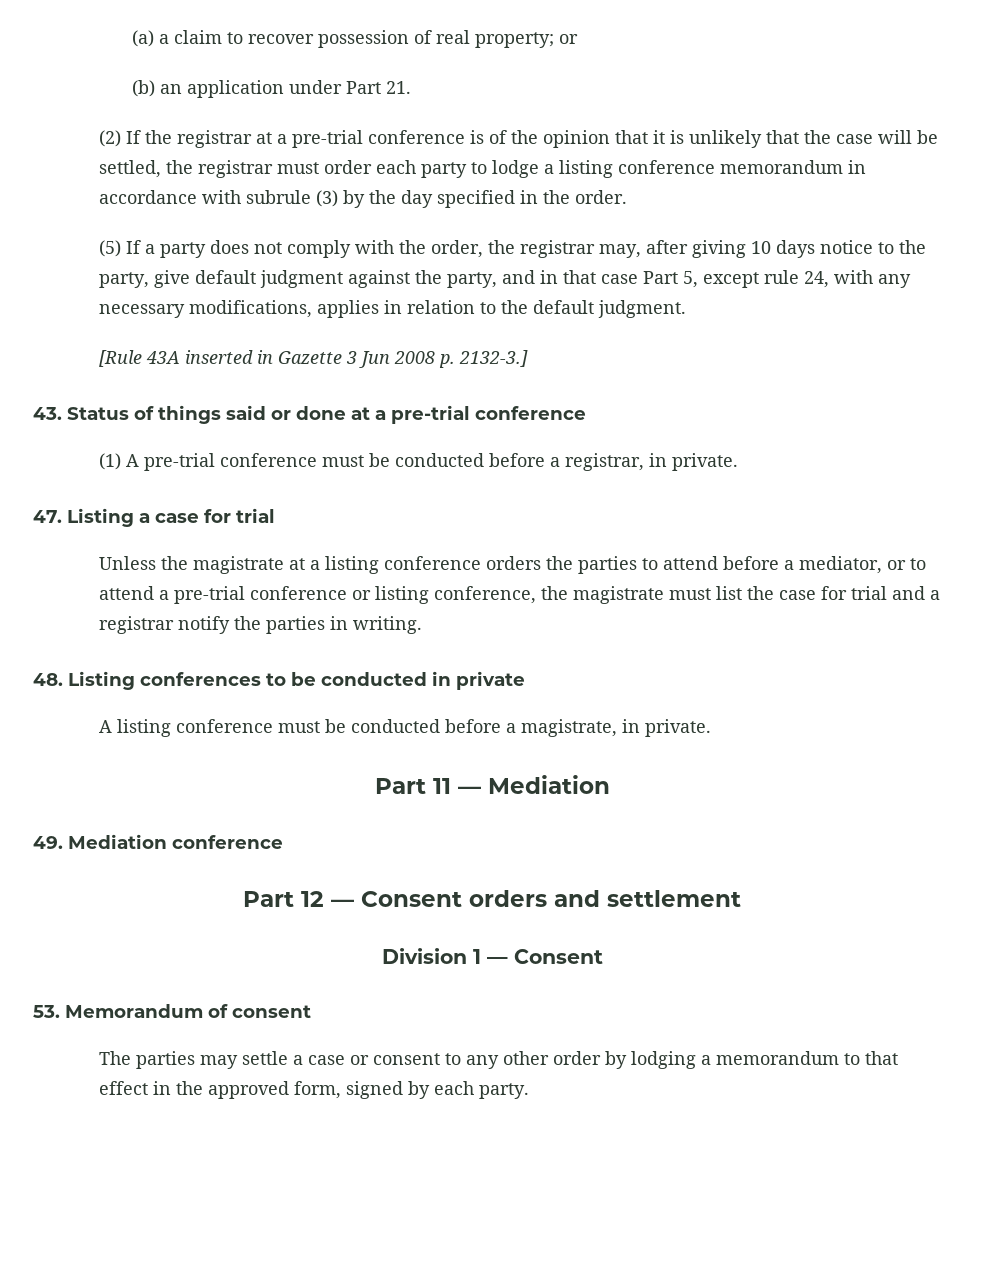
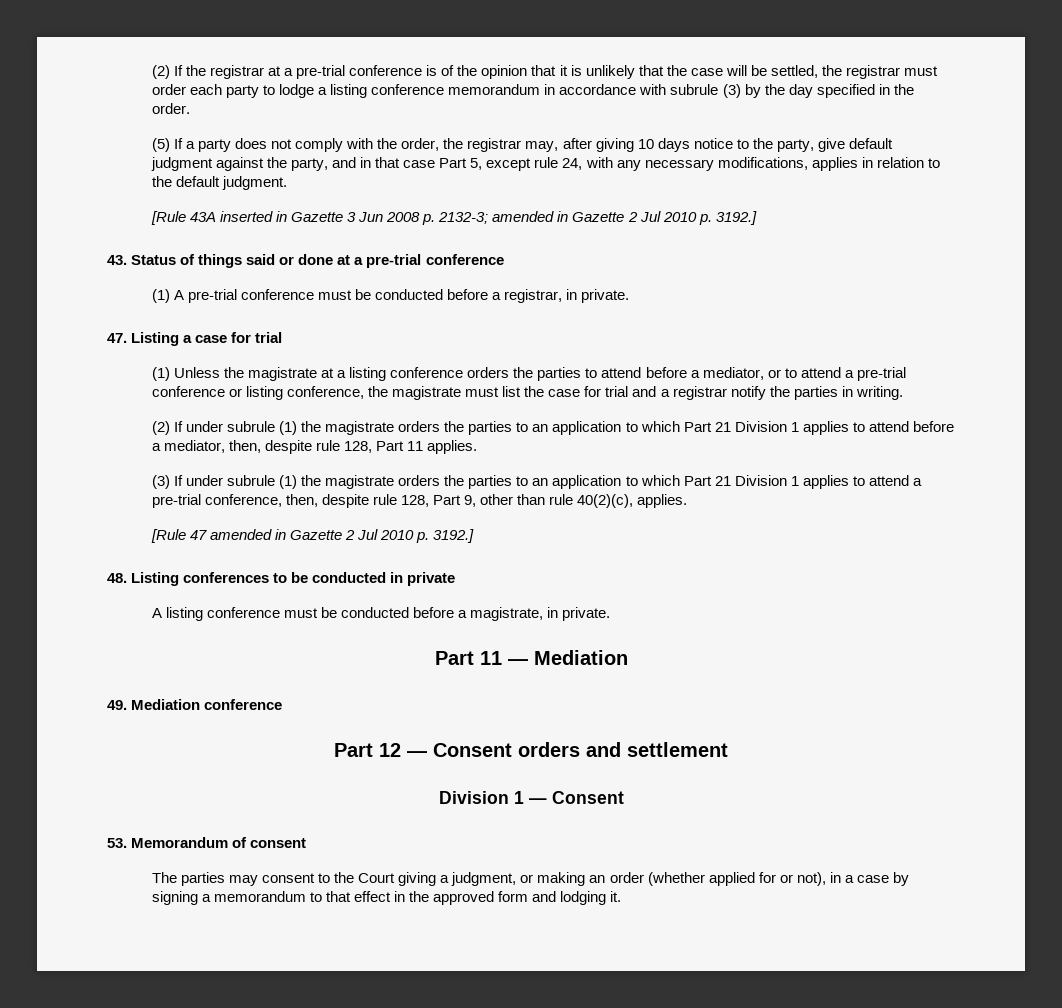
- (a) a claim to recover possession of real property; or
- (b) an application under Part 21.
- [Rule 43A inserted in Gazette 3 Jun 2008 p. 2132-3.]
+ [Rule 43A inserted in Gazette 3 Jun 2008 p. 2132-3; amended in Gazette 2 Jul 2010 p. 3192.]
- Unless the magistrate at a listing conference orders the parties to attend before a mediator, or to attend a pre-trial conference or listing conference, the magistrate must list the case for trial and a registrar notify the parties in writing.
+ (1) Unless the magistrate at a listing conference orders the parties to attend before a mediator, or to attend a pre-trial conference or listing conference, the magistrate must list the case for trial and a registrar notify the parties in writing.
+ (2) If under subrule (1) the magistrate orders the parties to an application to which Part 21 Division 1 applies to attend before a mediator, then, despite rule 128, Part 11 applies.
+ (3) If under subrule (1) the magistrate orders the parties to an application to which Part 21 Division 1 applies to attend a pre-trial conference, then, despite rule 128, Part 9, other than rule 40(2)(c), applies.
+ [Rule 47 amended in Gazette 2 Jul 2010 p. 3192.]
- The parties may settle a case or consent to any other order by lodging a memorandum to that effect in the approved form, signed by each party.
+ The parties may consent to the Court giving a judgment, or making an order (whether applied for or not), in a case by signing a memorandum to that effect in the approved form and lodging it.

